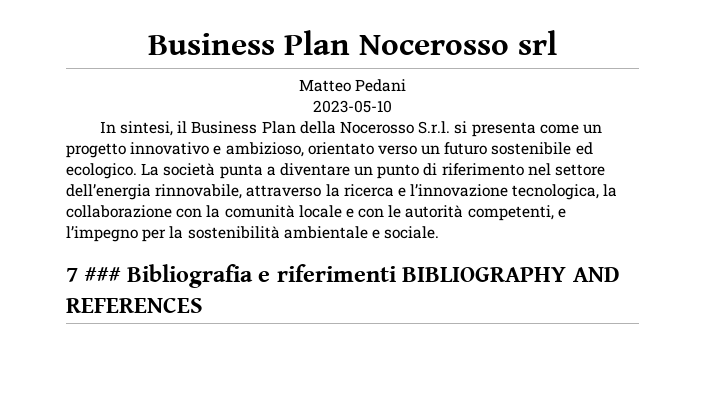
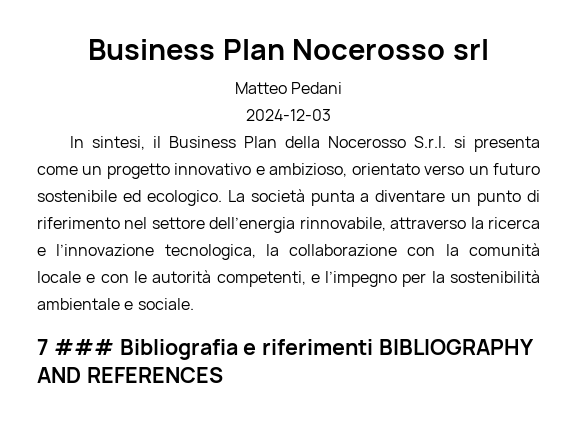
- 2023-05-10
+ 2024-12-03

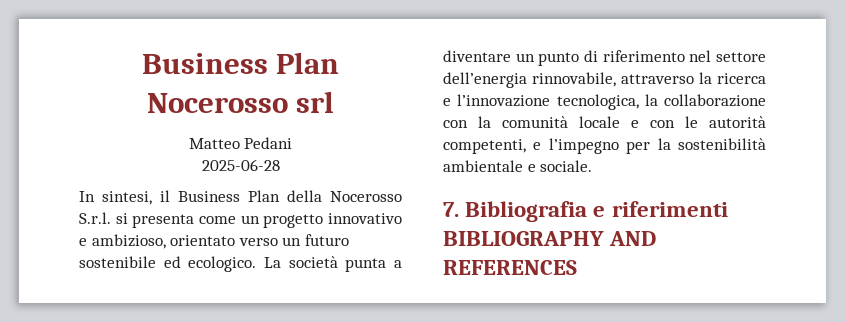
- 2024-12-03
+ 2025-06-28
- 7 ### Bibliografia e riferimenti BIBLIOGRAPHY AND REFERENCES
+ 7. Bibliografia e riferimenti BIBLIOGRAPHY AND REFERENCES

